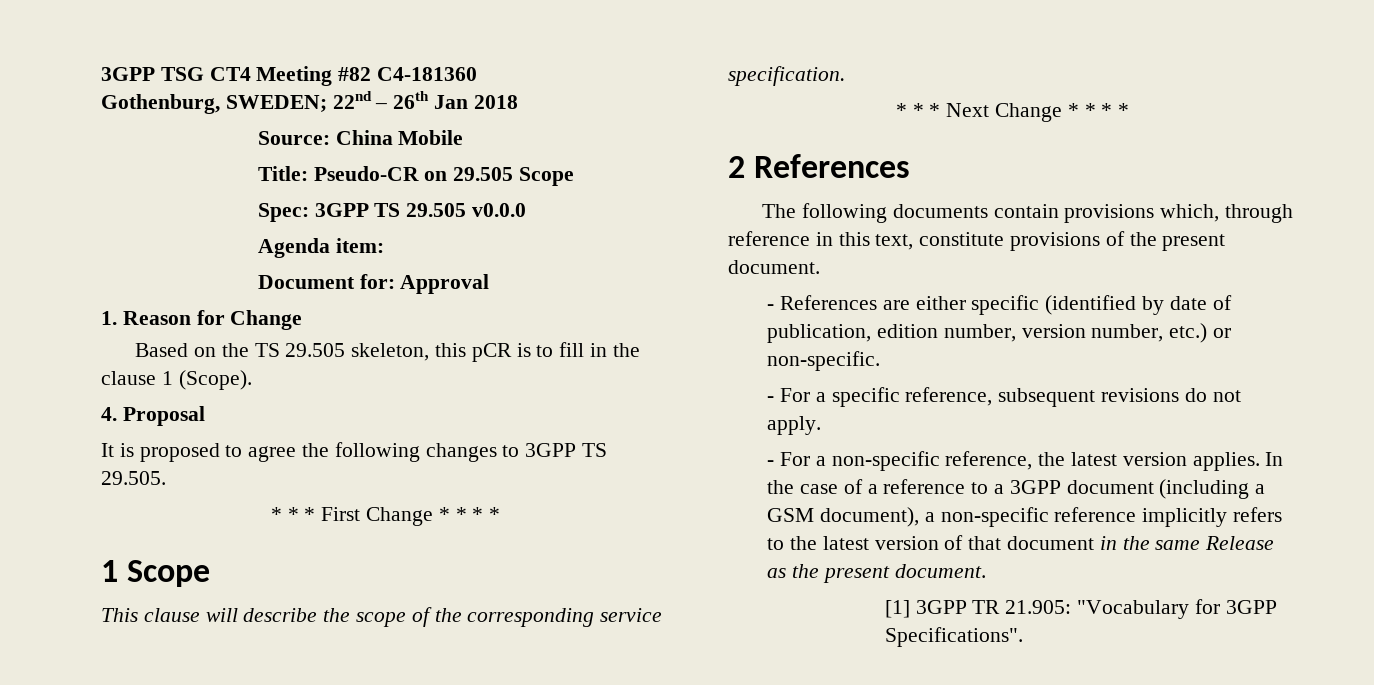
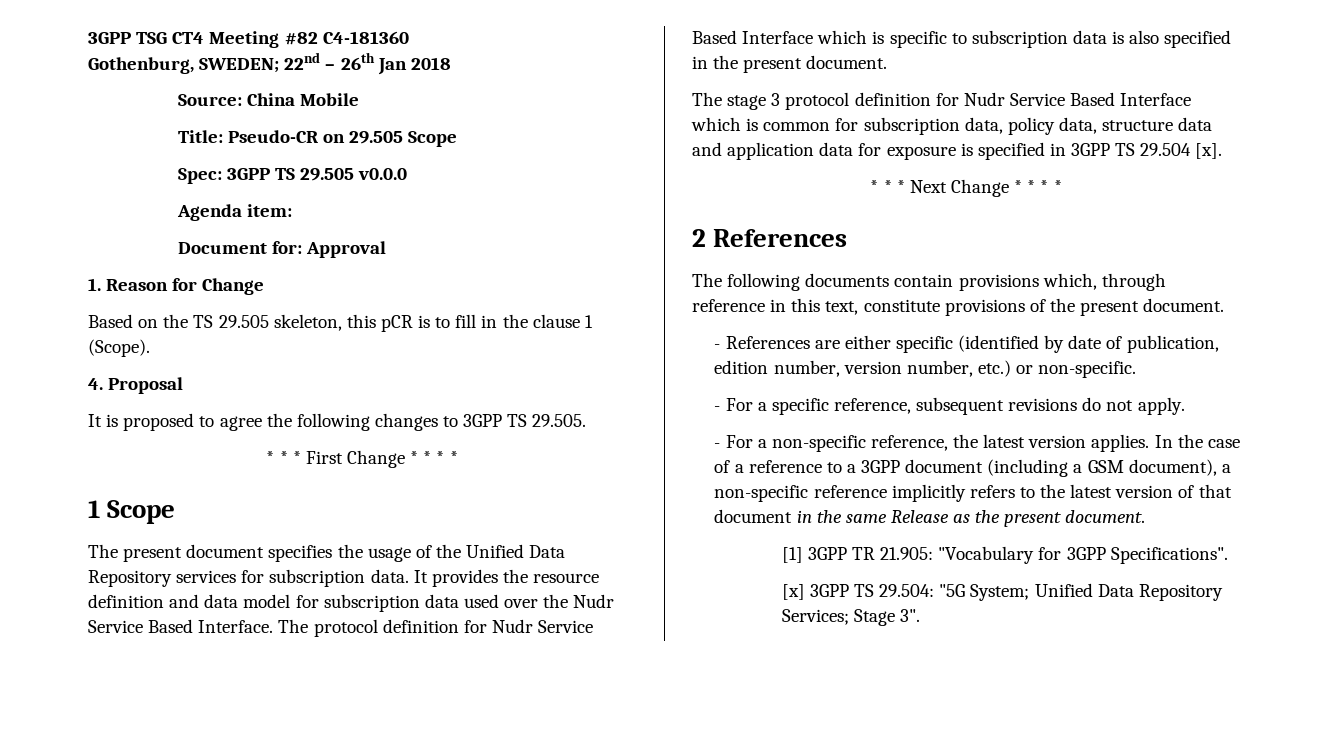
- This clause will describe the scope of the corresponding service specification.
+ The present document specifies the usage of the Unified Data Repository services for subscription data. It provides the resource definition and data model for subscription data used over the Nudr Service Based Interface. The protocol definition for Nudr Service Based Interface which is specific to subscription data is also specified in the present document.
+ The stage 3 protocol definition for Nudr Service Based Interface which is common for subscription data, policy data, structure data and application data for exposure is specified in 3GPP TS 29.504 [x].
+ [x] 3GPP TS 29.504: "5G System; Unified Data Repository Services; Stage 3".

